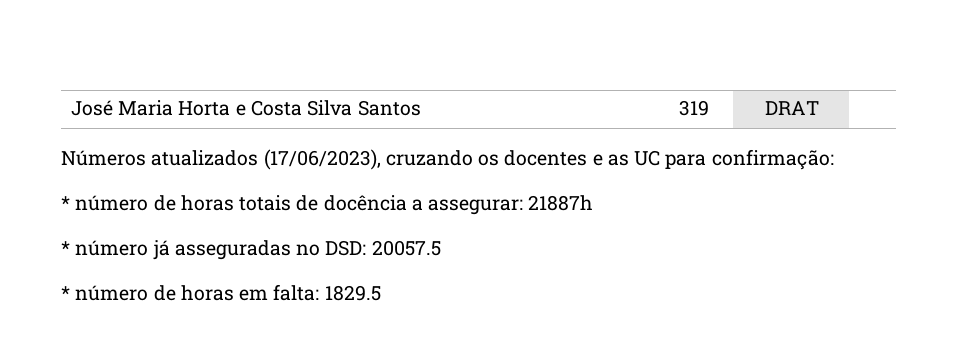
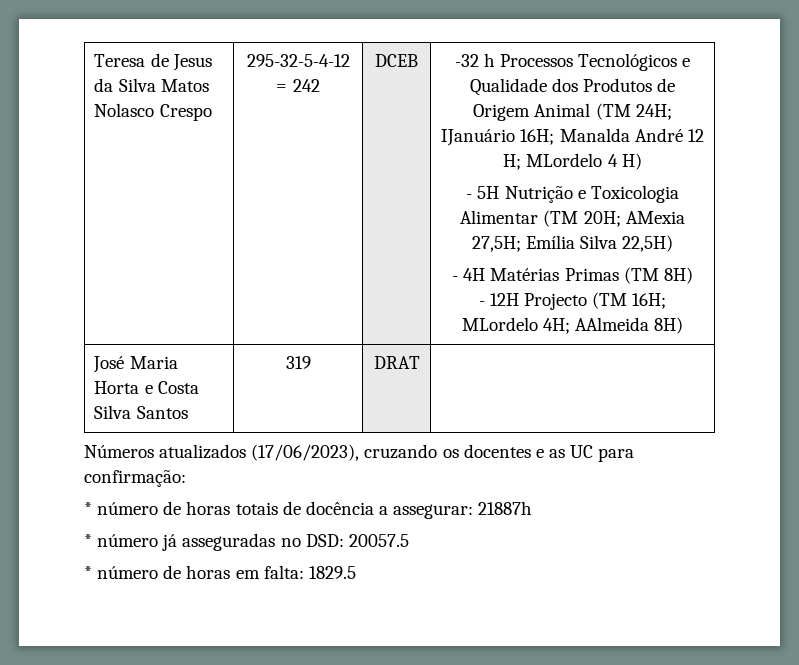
+ Teresa de Jesus da Silva Matos Nolasco Crespo | 295-32-5-4-12 = 242 | DCEB | -32 h Processos Tecnológicos e Qualidade dos Produtos de Origem Animal (TM 24H; IJanuário 16H; Manalda André 12 H; MLordelo 4 H)
+ - 5H Nutrição e Toxicologia Alimentar (TM 20H; AMexia 27,5H; Emília Silva 22,5H)
+ - 4H Matérias Primas (TM 8H)
+ - 12H Projecto (TM 16H; MLordelo 4H; AAlmeida 8H)

